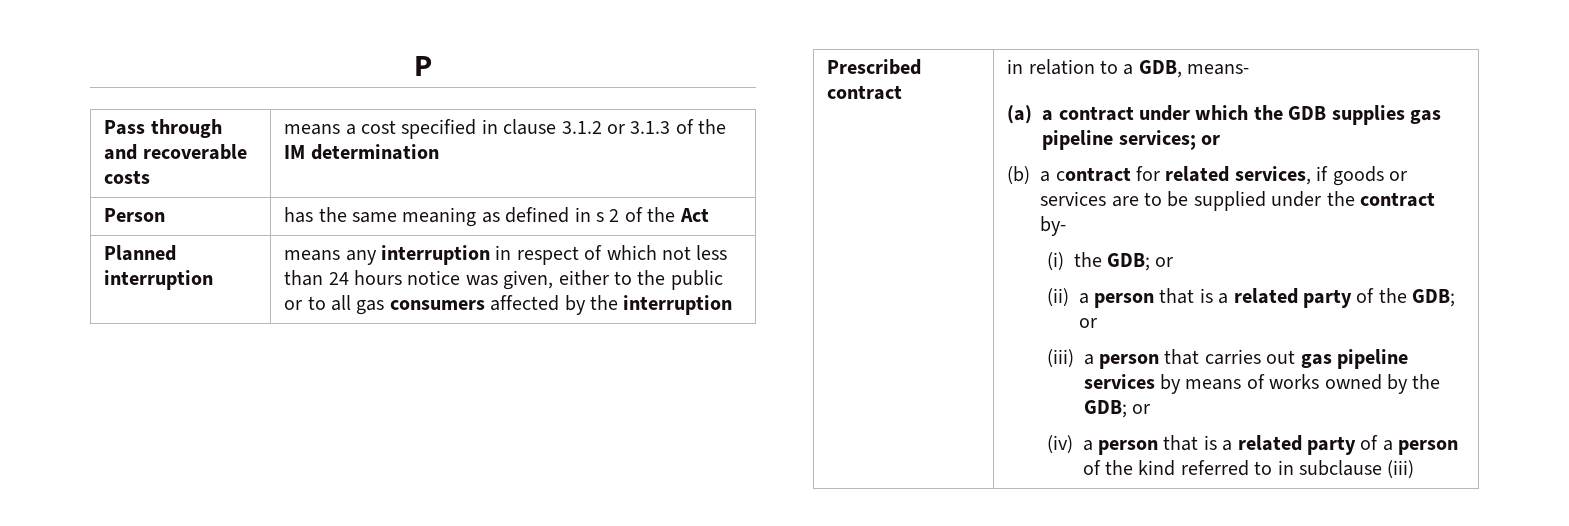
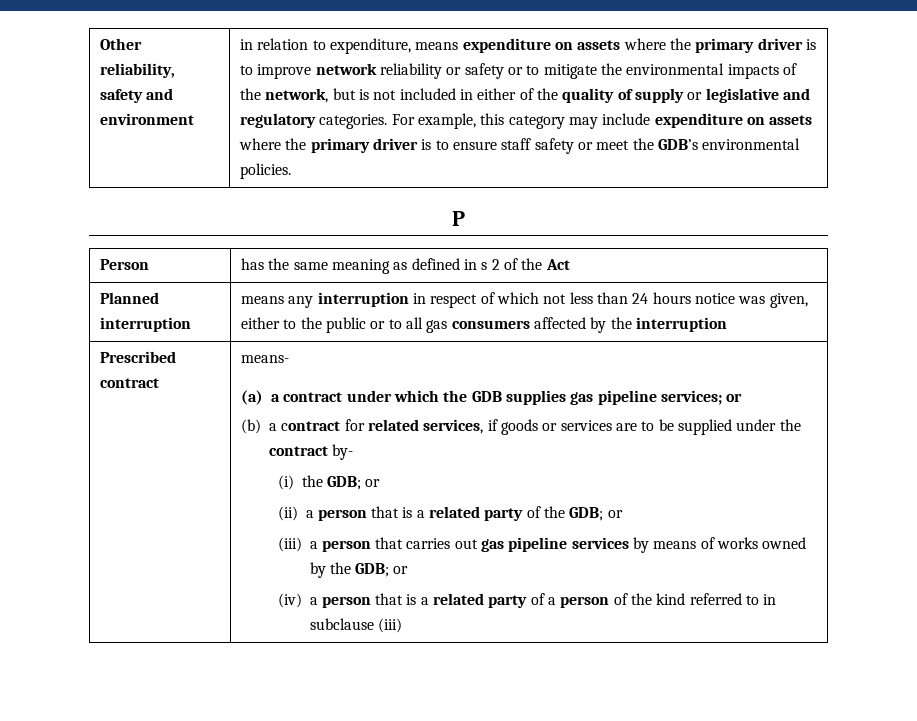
+ Other reliability, safety and environment | in relation to expenditure, means expenditure on assets where the primary driver is to improve network reliability or safety or to mitigate the environmental impacts of the network, but is not included in either of the quality of supply or legislative and regulatory categories. For example, this category may include expenditure on assets where the primary driver is to ensure staff safety or meet the GDB’s environmental policies.
  P
- Pass through and recoverable costs | means a cost specified in clause 3.1.2 or 3.1.3 of the IM determination
- in relation to a GDB, means-
+ means-

